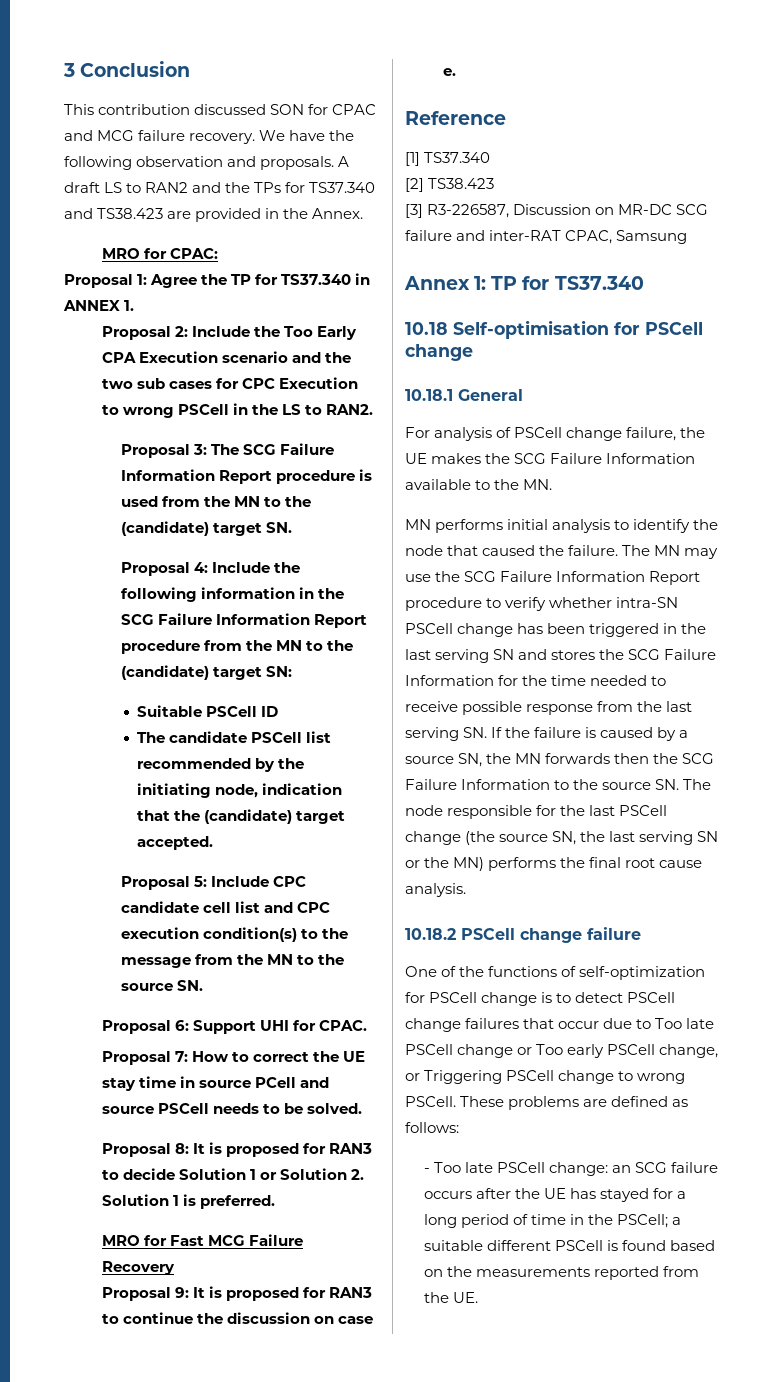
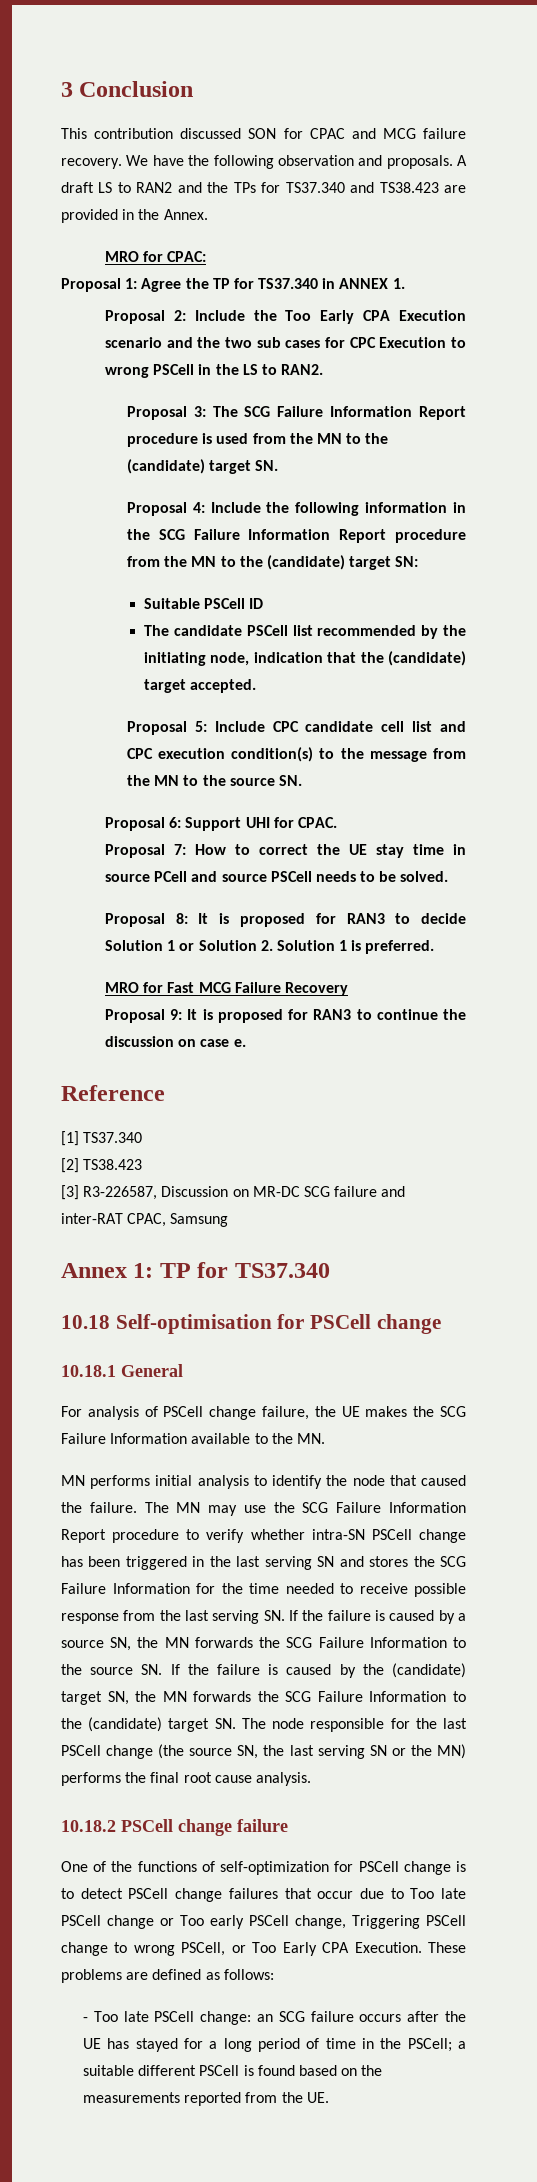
- The MN may use the SCG Failure Information Report procedure to verify whether intra-SN PSCell change has been triggered in the last serving SN and stores the SCG Failure Information for the time needed to receive possible response from the last serving SN. If the failure is caused by a source SN, the MN forwards then the SCG Failure Information to the source SN. The node responsible for the last PSCell change (the source SN, the last serving SN or the MN) performs the final root cause analysis.
+ The MN may use the SCG Failure Information Report procedure to verify whether intra-SN PSCell change has been triggered in the last serving SN and stores the SCG Failure Information for the time needed to receive possible response from the last serving SN. If the failure is caused by a source SN, the MN forwards the SCG Failure Information to the source SN. If the failure is caused by the (candidate) target SN, the MN forwards the SCG Failure Information to the (candidate) target SN. The node responsible for the last PSCell change (the source SN, the last serving SN or the MN) performs the final root cause analysis.
- One of the functions of self-optimization for PSCell change is to detect PSCell change failures that occur due to Too late PSCell change or Too early PSCell change, or Triggering PSCell change to wrong PSCell.
+ One of the functions of self-optimization for PSCell change is to detect PSCell change failures that occur due to Too late PSCell change or Too early PSCell change, Triggering PSCell change to wrong PSCell, or Too Early CPA Execution.

